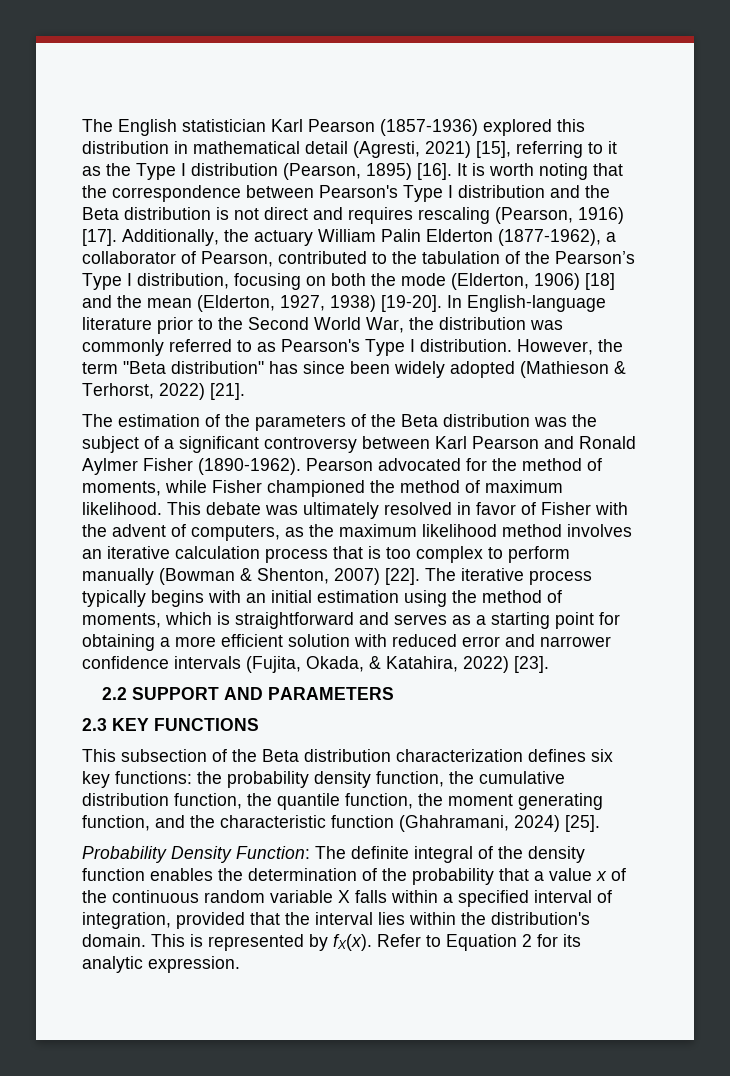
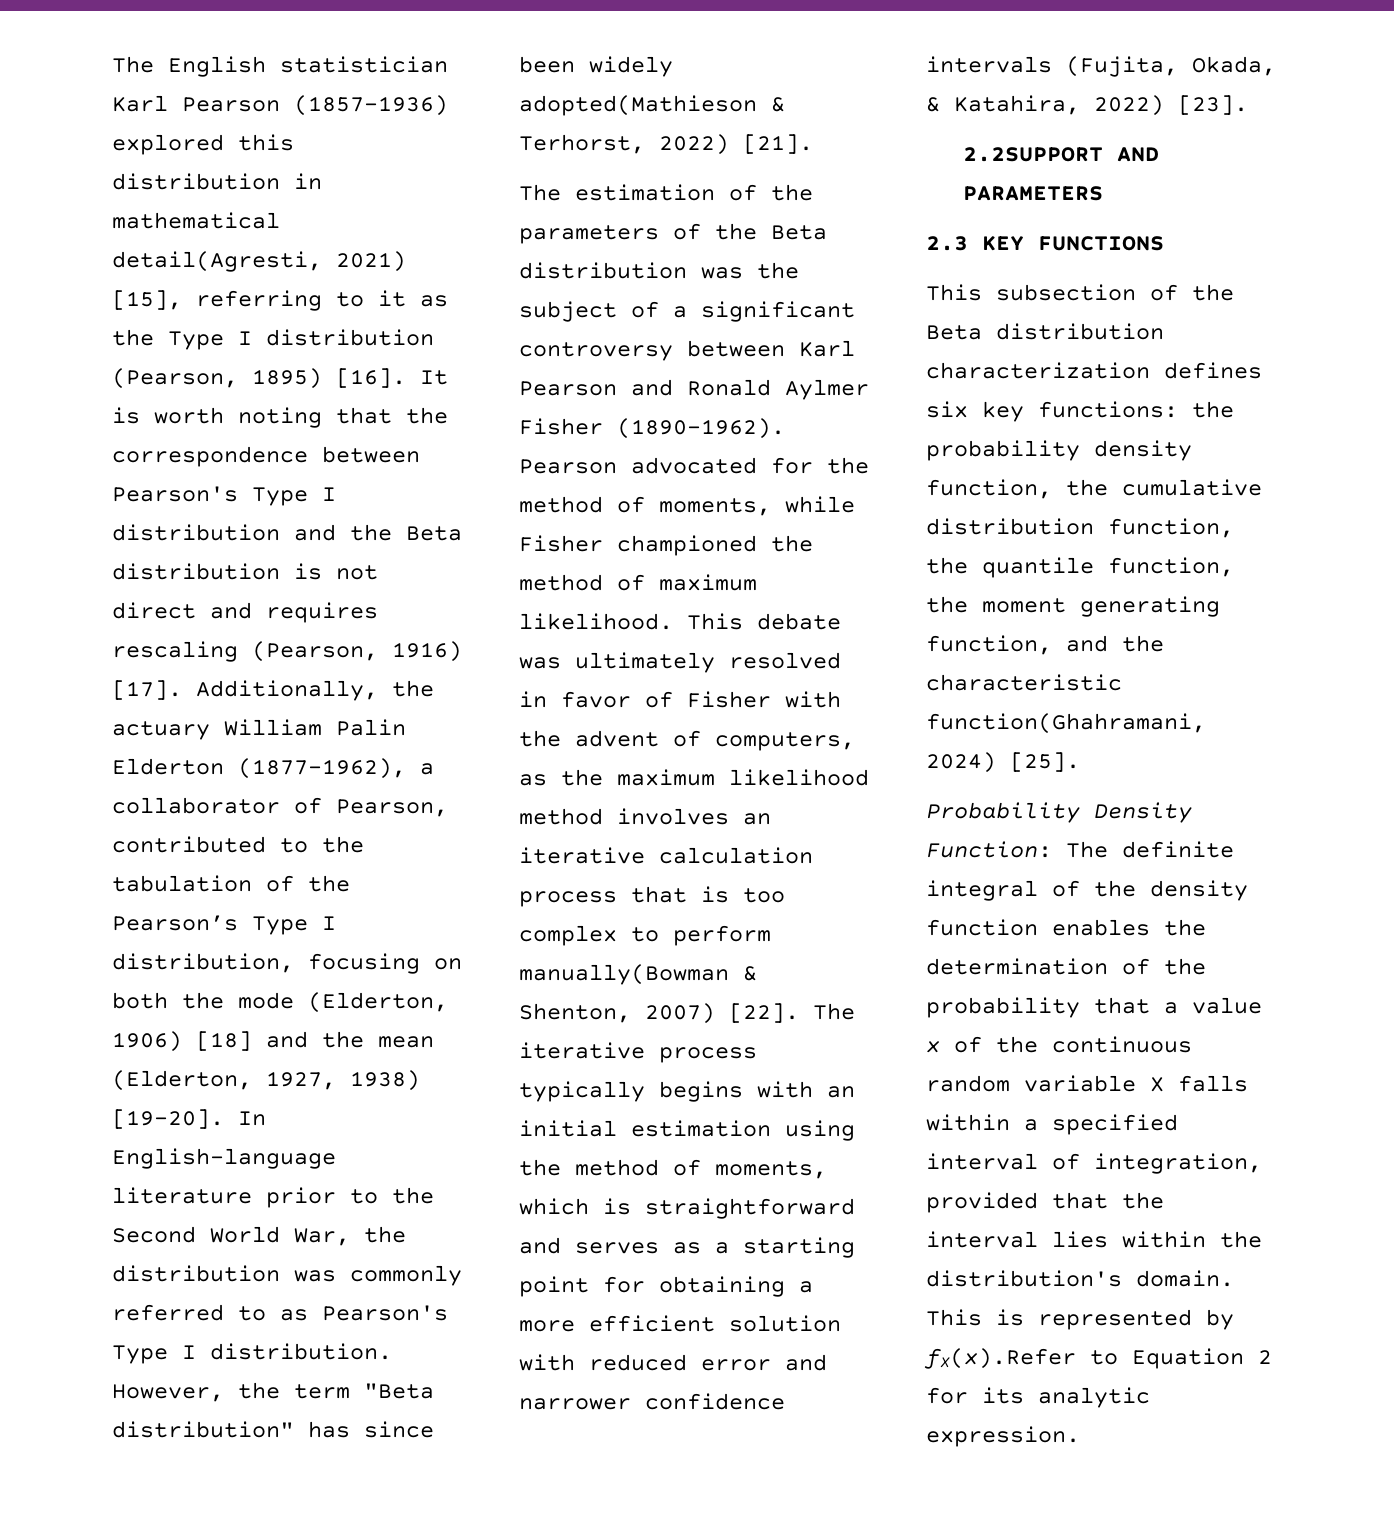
- The English statistician Karl Pearson (1857‑1936) explored this distribution in mathematical detail (Agresti, 2021) [15], referring to it as the Type I distribution (Pearson, 1895) [16].
+ The English statistician Karl Pearson (1857‑1936) explored this distribution in mathematical detail(Agresti, 2021) [15], referring to it as the Type I distribution (Pearson, 1895) [16].
- However, the term "Beta distribution" has since been widely adopted (Mathieson & Terhorst, 2022) [21].
+ However, the term "Beta distribution" has since been widely adopted(Mathieson & Terhorst, 2022) [21].
- This debate was ultimately resolved in favor of Fisher with the advent of computers, as the maximum likelihood method involves an iterative calculation process that is too complex to perform manually (Bowman & Shenton, 2007) [22].
+ This debate was ultimately resolved in favor of Fisher with the advent of computers, as the maximum likelihood method involves an iterative calculation process that is too complex to perform manually(Bowman & Shenton, 2007) [22].
- 2.2 SUPPORT AND PARAMETERS
+ 2.2SUPPORT AND PARAMETERS
- This subsection of the Beta distribution characterization defines six key functions: the probability density function, the cumulative distribution function, the quantile function, the moment generating function, and the characteristic function (Ghahramani, 2024) [25].
+ This subsection of the Beta distribution characterization defines six key functions: the probability density function, the cumulative distribution function, the quantile function, the moment generating function, and the characteristic function(Ghahramani, 2024) [25].
- This is represented by fX(x). Refer to Equation 2 for its analytic expression.
+ This is represented by fX(x).Refer to Equation 2 for its analytic expression.

